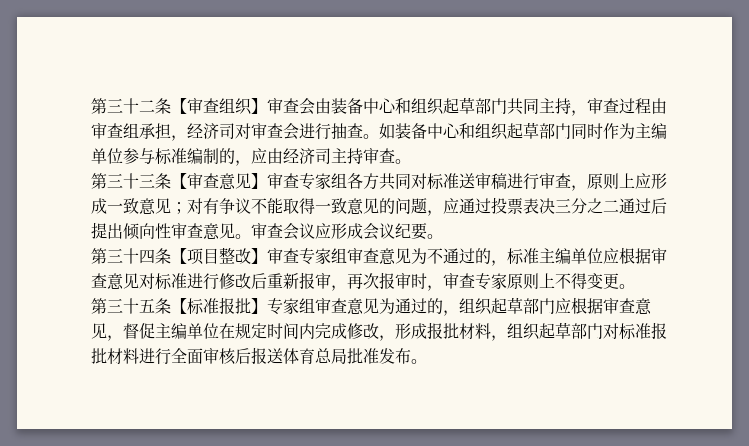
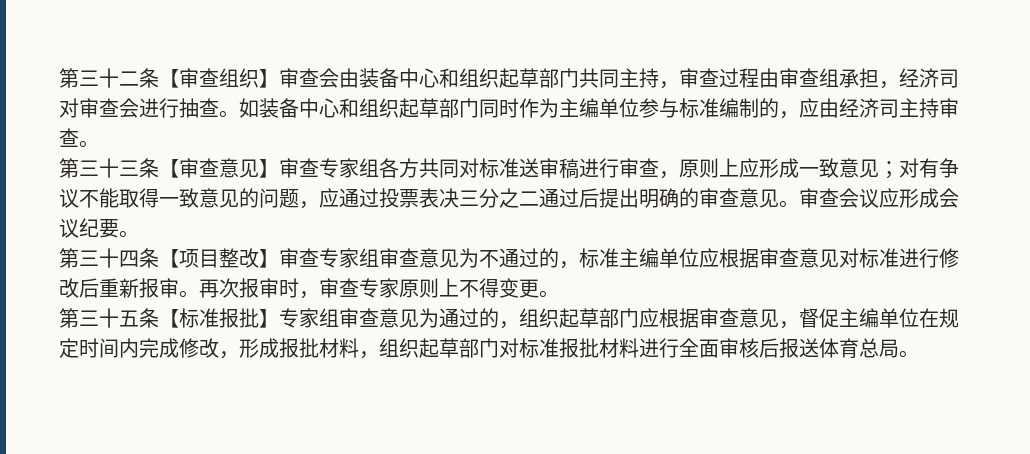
- 第三十三条【审查意见】审查专家组各方共同对标准送审稿进行审查，原则上应形成一致意见；对有争议不能取得一致意见的问题，应通过投票表决三分之二通过后提出倾向性审查意见。
+ 第三十三条【审查意见】审查专家组各方共同对标准送审稿进行审查，原则上应形成一致意见；对有争议不能取得一致意见的问题，应通过投票表决三分之二通过后提出明确的审查意见。
- 第三十四条【项目整改】审查专家组审查意见为不通过的，标准主编单位应根据审查意见对标准进行修改后重新报审，再次报审时，审查专家原则上不得变更。
+ 第三十四条【项目整改】审查专家组审查意见为不通过的，标准主编单位应根据审查意见对标准进行修改后重新报审。再次报审时，审查专家原则上不得变更。
- 第三十五条【标准报批】专家组审查意见为通过的，组织起草部门应根据审查意见，督促主编单位在规定时间内完成修改，形成报批材料，组织起草部门对标准报批材料进行全面审核后报送体育总局批准发布。
+ 第三十五条【标准报批】专家组审查意见为通过的，组织起草部门应根据审查意见，督促主编单位在规定时间内完成修改，形成报批材料，组织起草部门对标准报批材料进行全面审核后报送体育总局。

